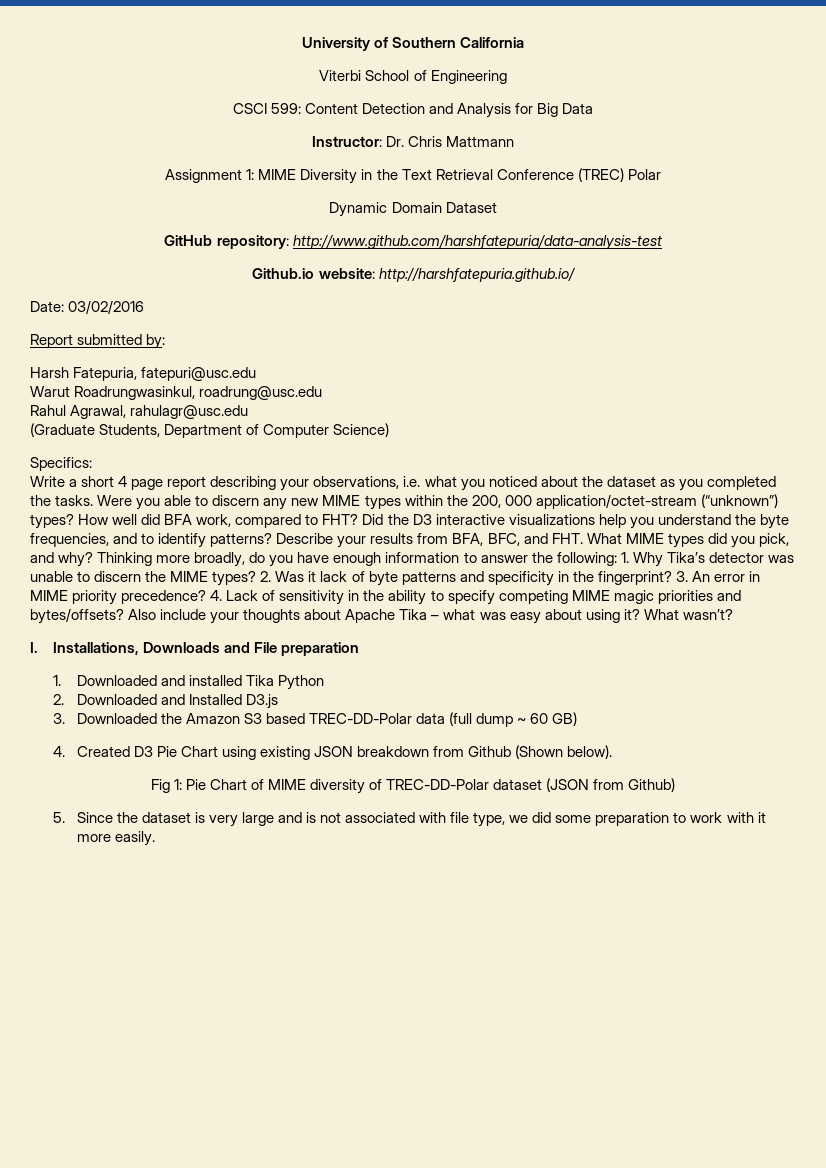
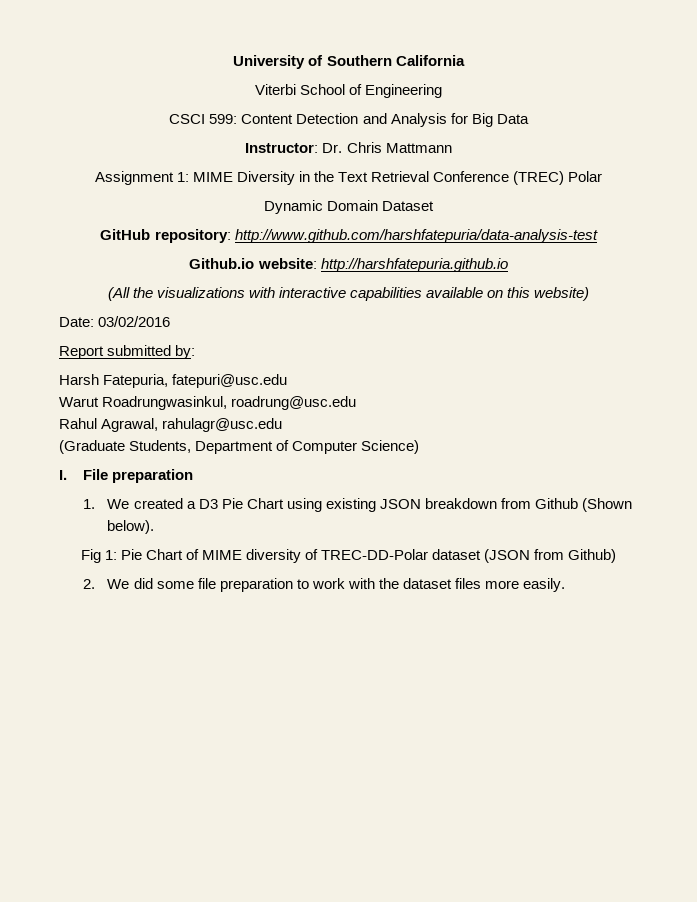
- Github.io website: http://harshfatepuria.github.io/
+ Github.io website: http://harshfatepuria.github.io
+ (All the visualizations with interactive capabilities available on this website)
- Specifics:
- Write a short 4 page report describing your observations, i.e. what you noticed about the dataset as you completed the tasks. Were you able to discern any new MIME types within the 200, 000 application/octet-stream (“unknown”) types? How well did BFA work, compared to FHT? Did the D3 interactive visualizations help you understand the byte frequencies, and to identify patterns? Describe your results from BFA, BFC, and FHT. What MIME types did you pick, and why? Thinking more broadly, do you have enough information to answer the following: 1. Why Tika’s detector was unable to discern the MIME types? 2. Was it lack of byte patterns and specificity in the fingerprint? 3. An error in MIME priority precedence? 4. Lack of sensitivity in the ability to specify competing MIME magic priorities and bytes/offsets? Also include your thoughts about Apache Tika – what was easy about using it? What wasn’t?
- I. Installations, Downloads and File preparation
- 1. Downloaded and installed Tika Python
- 2. Downloaded and Installed D3.js
- 3. Downloaded the Amazon S3 based TREC-DD-Polar data (full dump ~ 60 GB)
- 4. Created D3 Pie Chart using existing JSON breakdown from Github (Shown below).
+ I. File preparation
+ 1. We created a D3 Pie Chart using existing JSON breakdown from Github (Shown below).
- 5. Since the dataset is very large and is not associated with file type, we did some preparation to work with it more easily.
+ 2. We did some file preparation to work with the dataset files more easily.

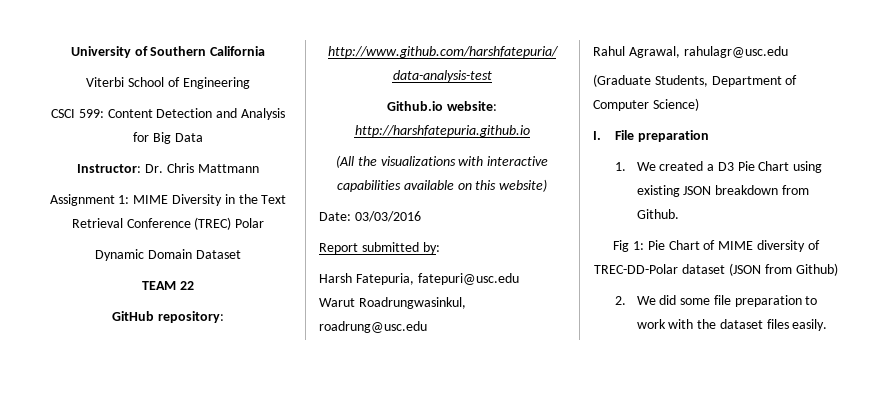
+ TEAM 22
- Date: 03/02/2016
+ Date: 03/03/2016
- 1. We created a D3 Pie Chart using existing JSON breakdown from Github (Shown below).
+ 1. We created a D3 Pie Chart using existing JSON breakdown from Github.
- 2. We did some file preparation to work with the dataset files more easily.
+ 2. We did some file preparation to work with the dataset files easily.

